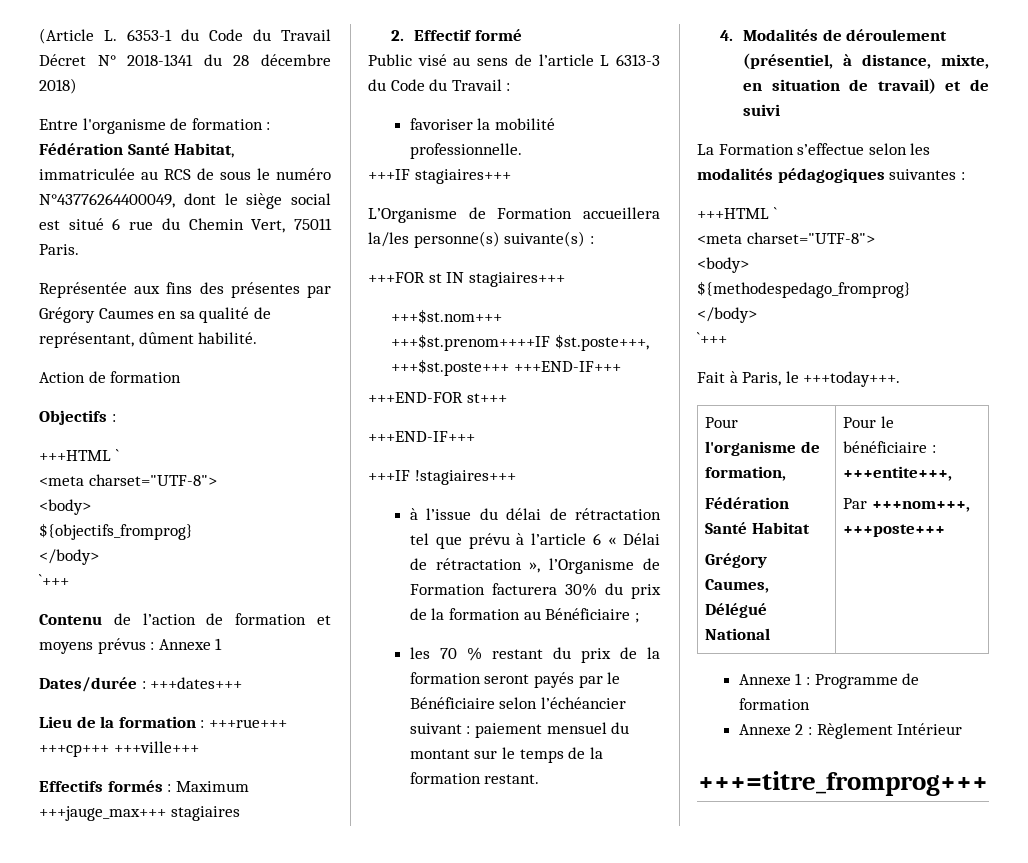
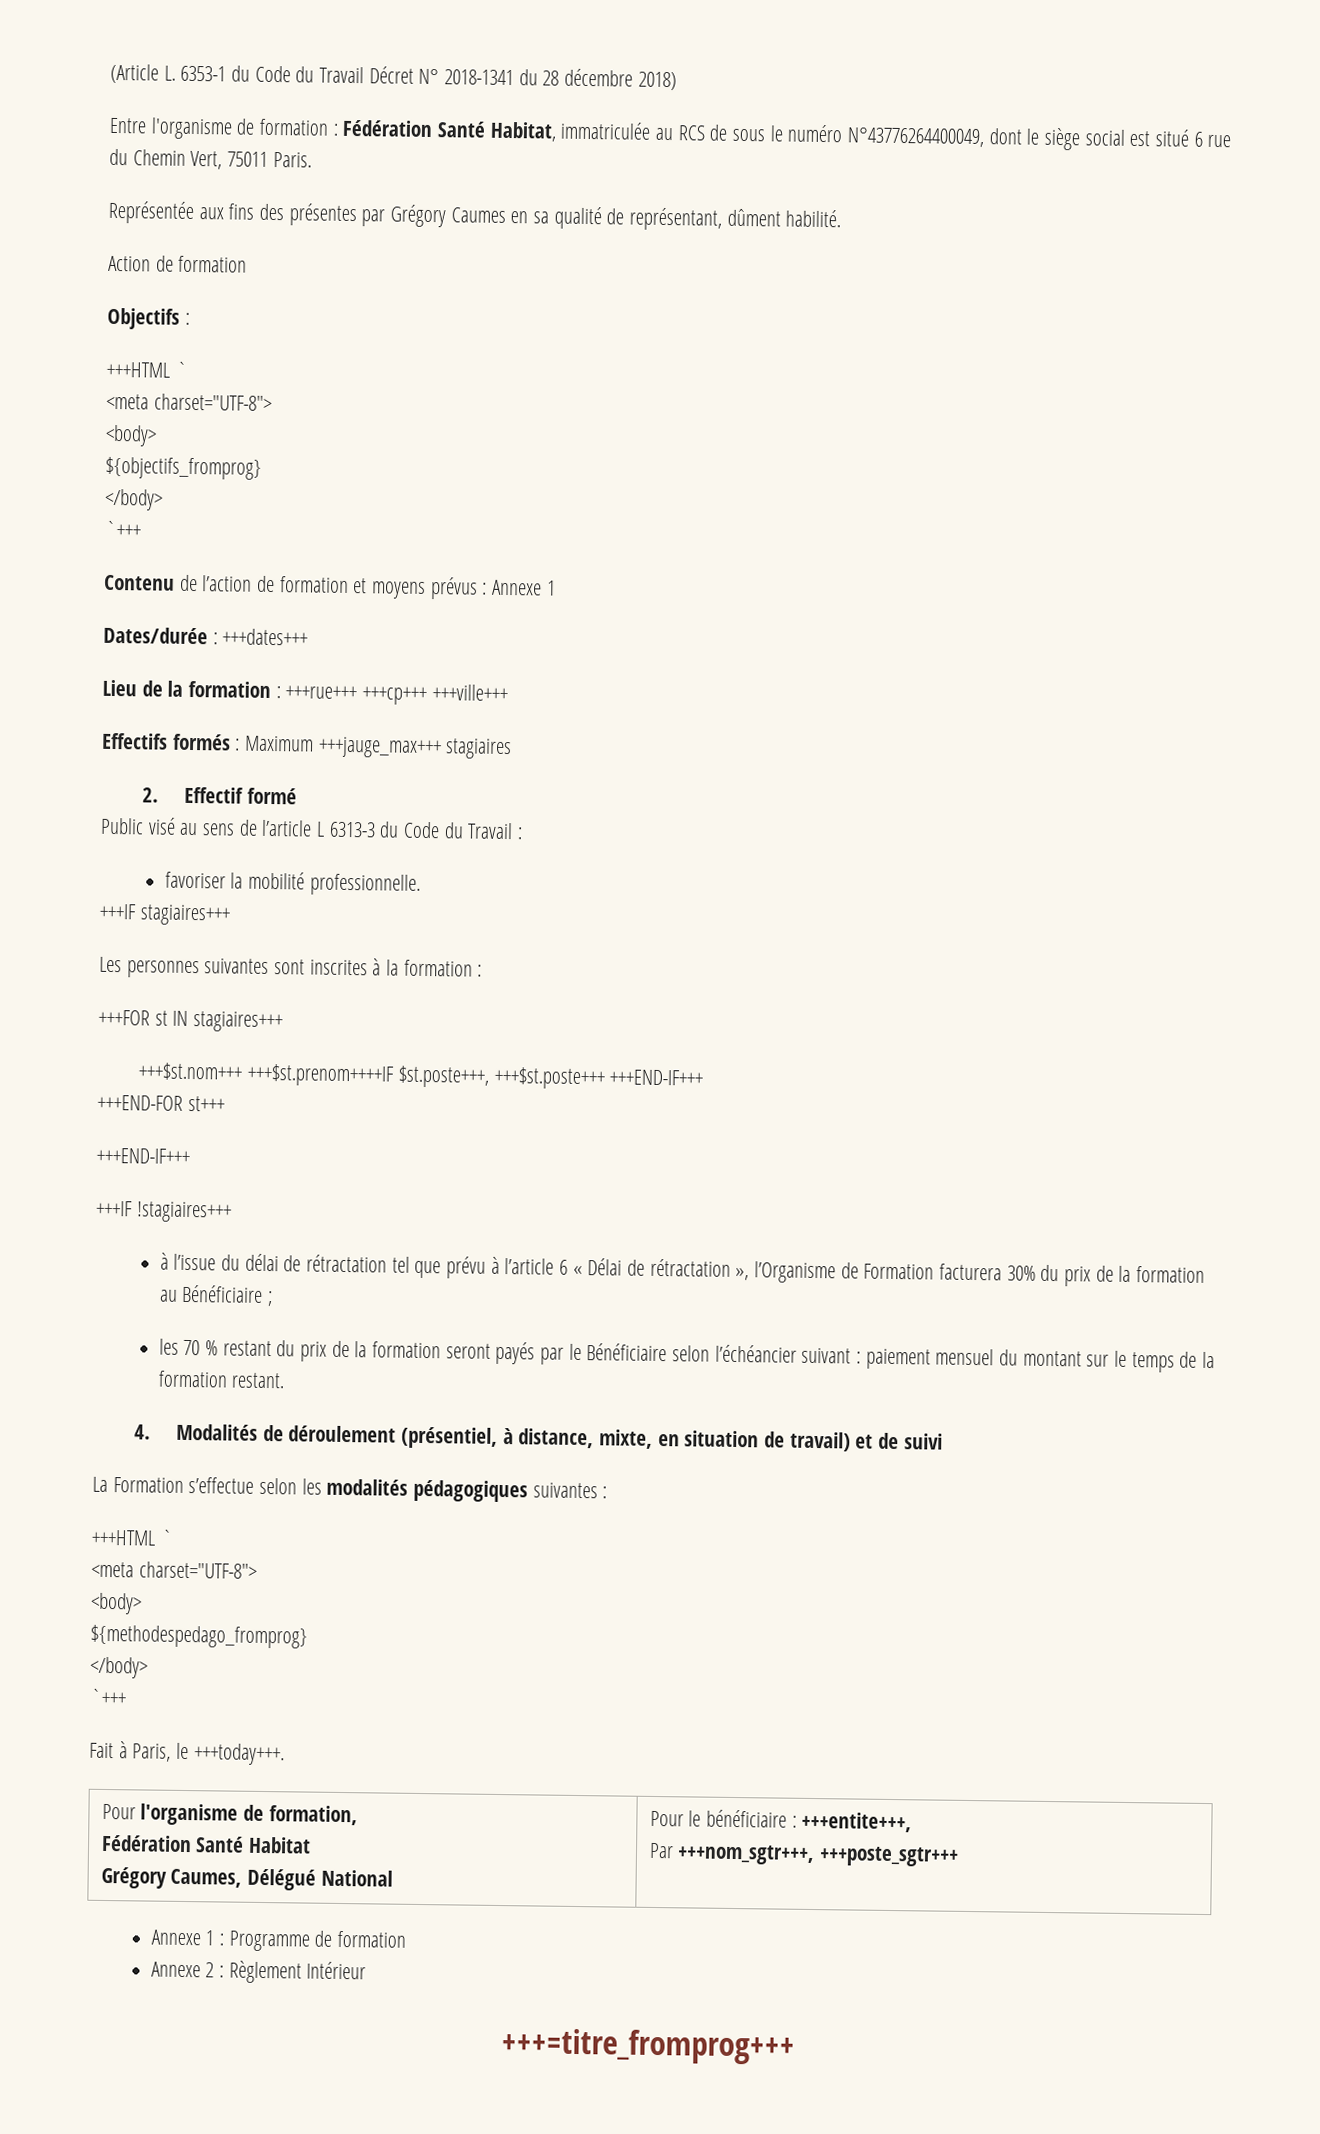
- L’Organisme de Formation accueillera la/les personne(s) suivante(s) :
+ Les personnes suivantes sont inscrites à la formation :
  Pour l'organisme de formation,
  Fédération Santé Habitat
  Grégory Caumes, Délégué National | Pour le bénéficiaire : +++entite+++,
- Par +++nom+++, +++poste+++
+ Par +++nom_sgtr+++, +++poste_sgtr+++

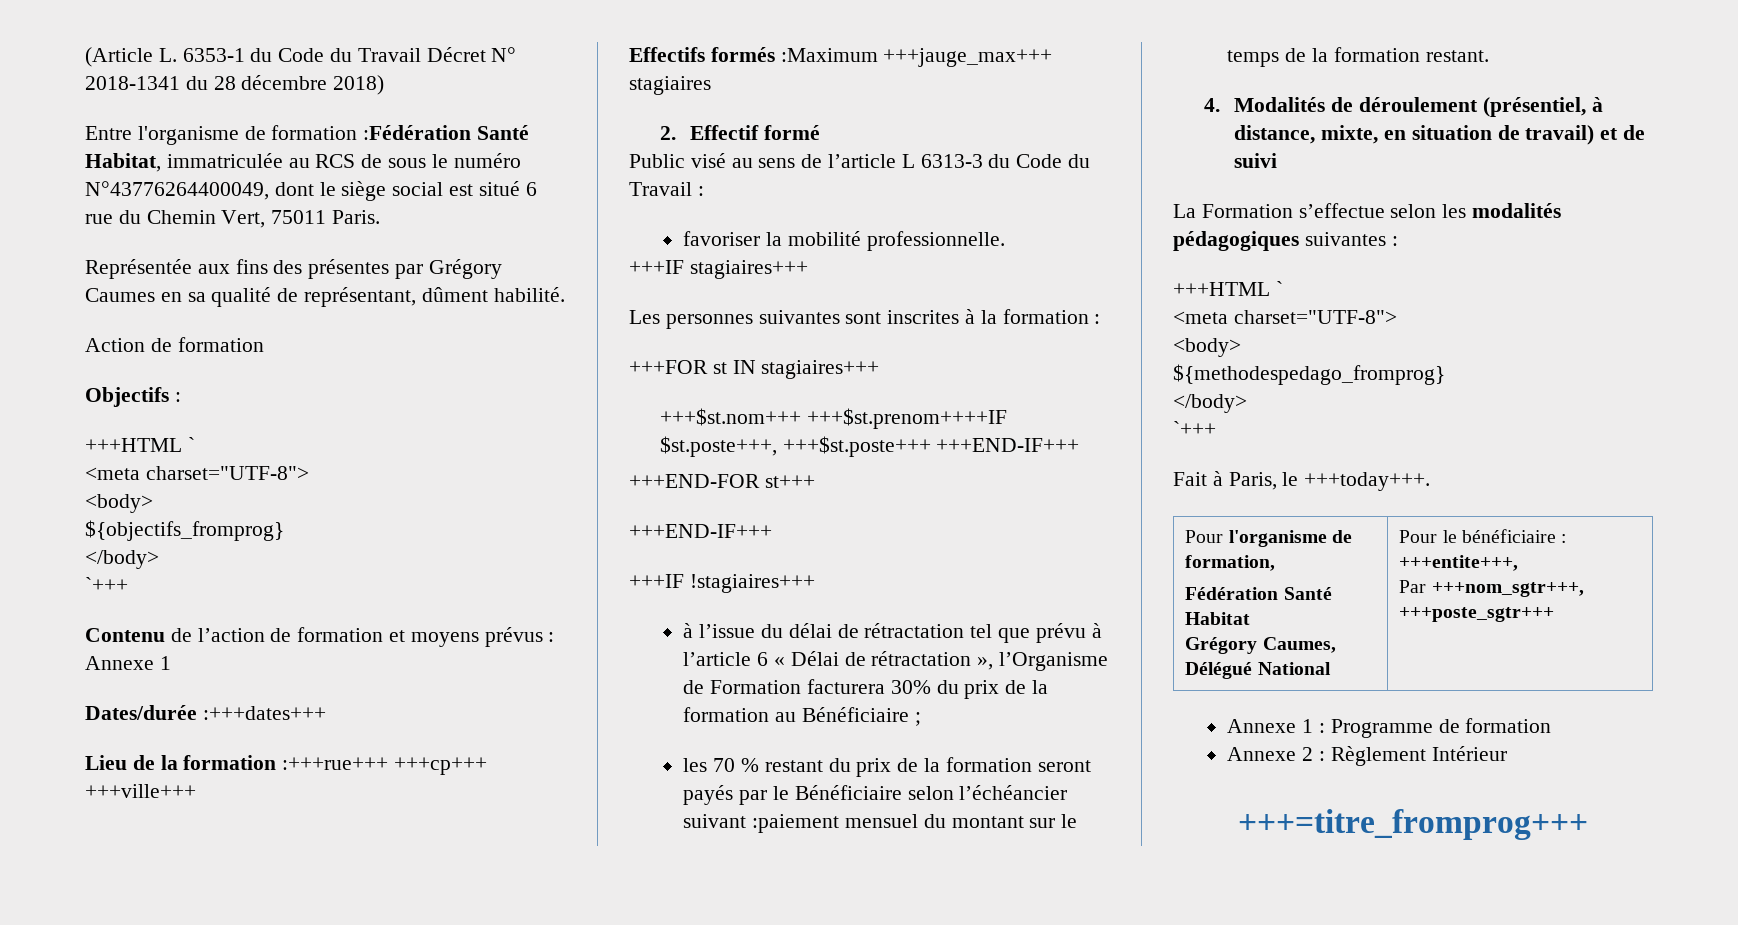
- Entre l'organisme de formation : Fédération Santé Habitat, immatriculée au RCS de sous le numéro N°43776264400049, dont le siège social est situé 6 rue du Chemin Vert, 75011 Paris.
+ Entre l'organisme de formation :Fédération Santé Habitat, immatriculée au RCS de sous le numéro N°43776264400049, dont le siège social est situé 6 rue du Chemin Vert, 75011 Paris.
- Dates/durée : +++dates+++
+ Dates/durée :+++dates+++
- Lieu de la formation : +++rue+++ +++cp+++ +++ville+++
+ Lieu de la formation :+++rue+++ +++cp+++ +++ville+++
- Effectifs formés : Maximum +++jauge_max+++ stagiaires
+ Effectifs formés :Maximum +++jauge_max+++ stagiaires
- les 70 % restant du prix de la formation seront payés par le Bénéficiaire selon l’échéancier suivant : paiement mensuel du montant sur le temps de la formation restant.
+ les 70 % restant du prix de la formation seront payés par le Bénéficiaire selon l’échéancier suivant :paiement mensuel du montant sur le temps de la formation restant.

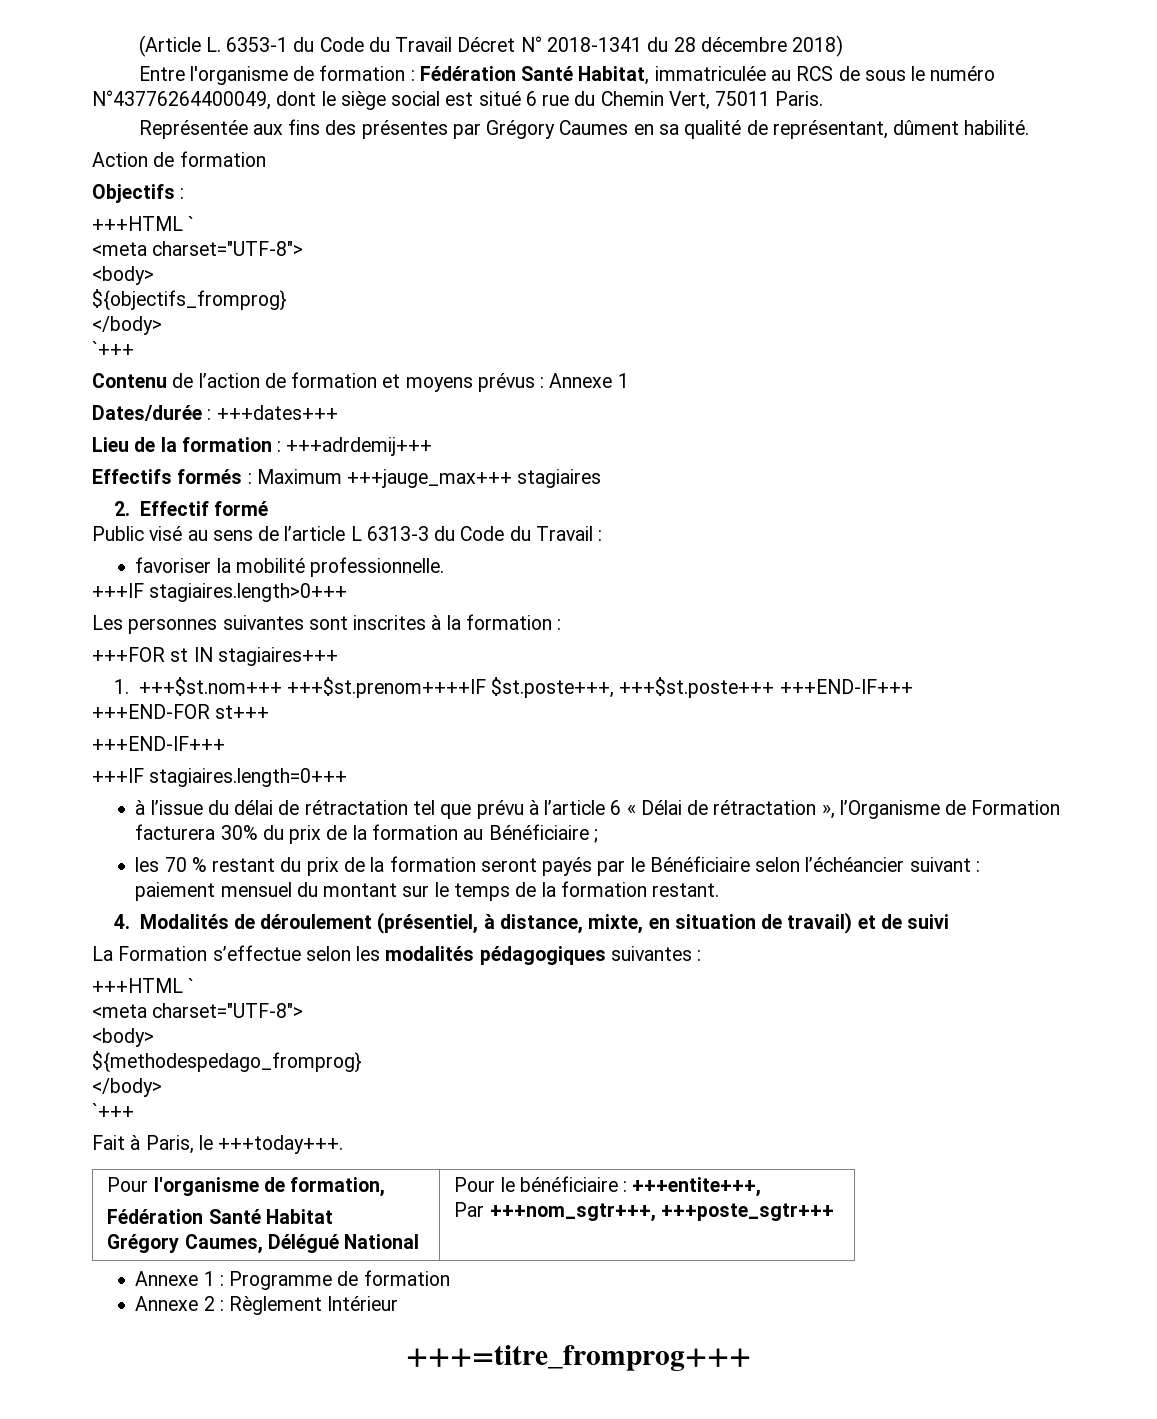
- Entre l'organisme de formation :Fédération Santé Habitat, immatriculée au RCS de sous le numéro N°43776264400049, dont le siège social est situé 6 rue du Chemin Vert, 75011 Paris.
+ Entre l'organisme de formation : Fédération Santé Habitat, immatriculée au RCS de sous le numéro N°43776264400049, dont le siège social est situé 6 rue du Chemin Vert, 75011 Paris.
- Dates/durée :+++dates+++
+ Dates/durée : +++dates+++
- Lieu de la formation :+++rue+++ +++cp+++ +++ville+++
+ Lieu de la formation : +++adrdemij+++
- Effectifs formés :Maximum +++jauge_max+++ stagiaires
+ Effectifs formés : Maximum +++jauge_max+++ stagiaires
- +++IF stagiaires+++
+ +++IF stagiaires.length>0+++
- +++$st.nom+++ +++$st.prenom++++IF $st.poste+++, +++$st.poste+++ +++END-IF+++
+ 1. +++$st.nom+++ +++$st.prenom++++IF $st.poste+++, +++$st.poste+++ +++END-IF+++
- +++IF !stagiaires+++
+ +++IF stagiaires.length=0+++
- les 70 % restant du prix de la formation seront payés par le Bénéficiaire selon l’échéancier suivant :paiement mensuel du montant sur le temps de la formation restant.
+ les 70 % restant du prix de la formation seront payés par le Bénéficiaire selon l’échéancier suivant : paiement mensuel du montant sur le temps de la formation restant.

